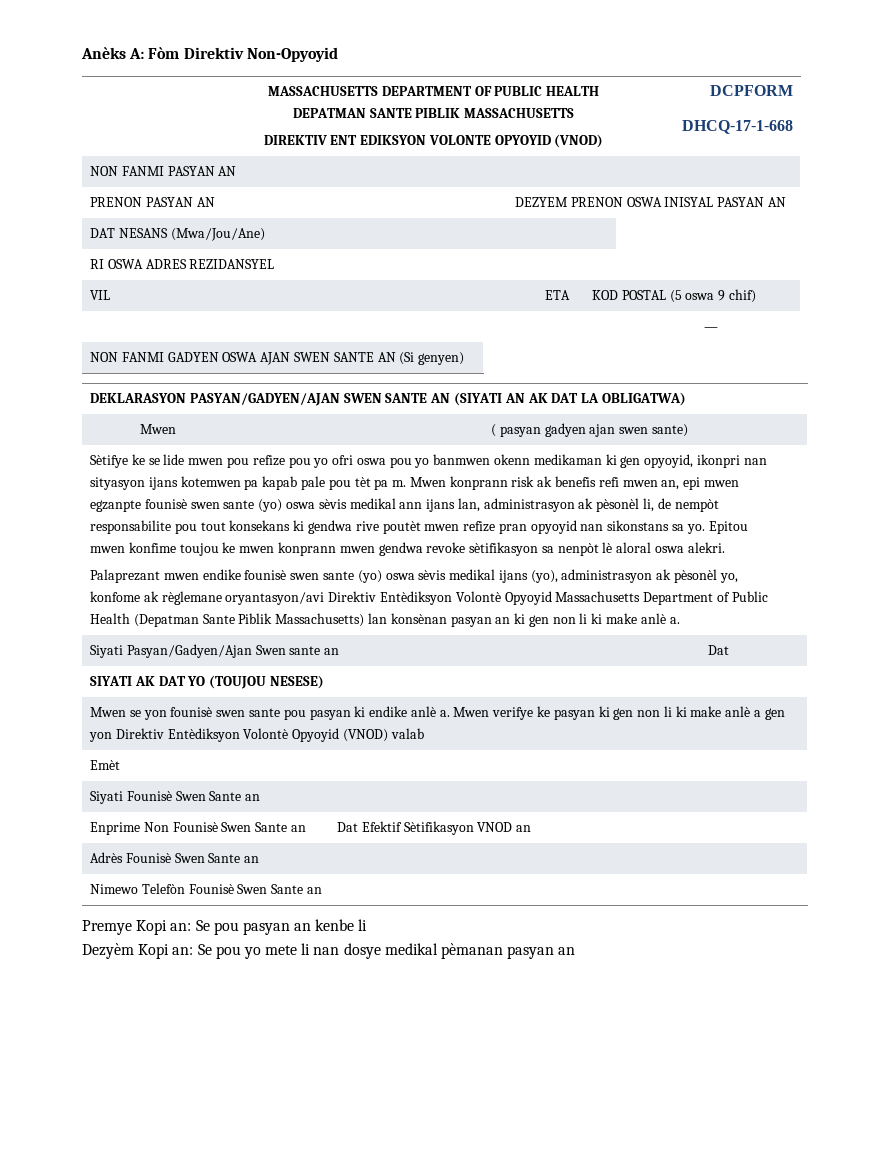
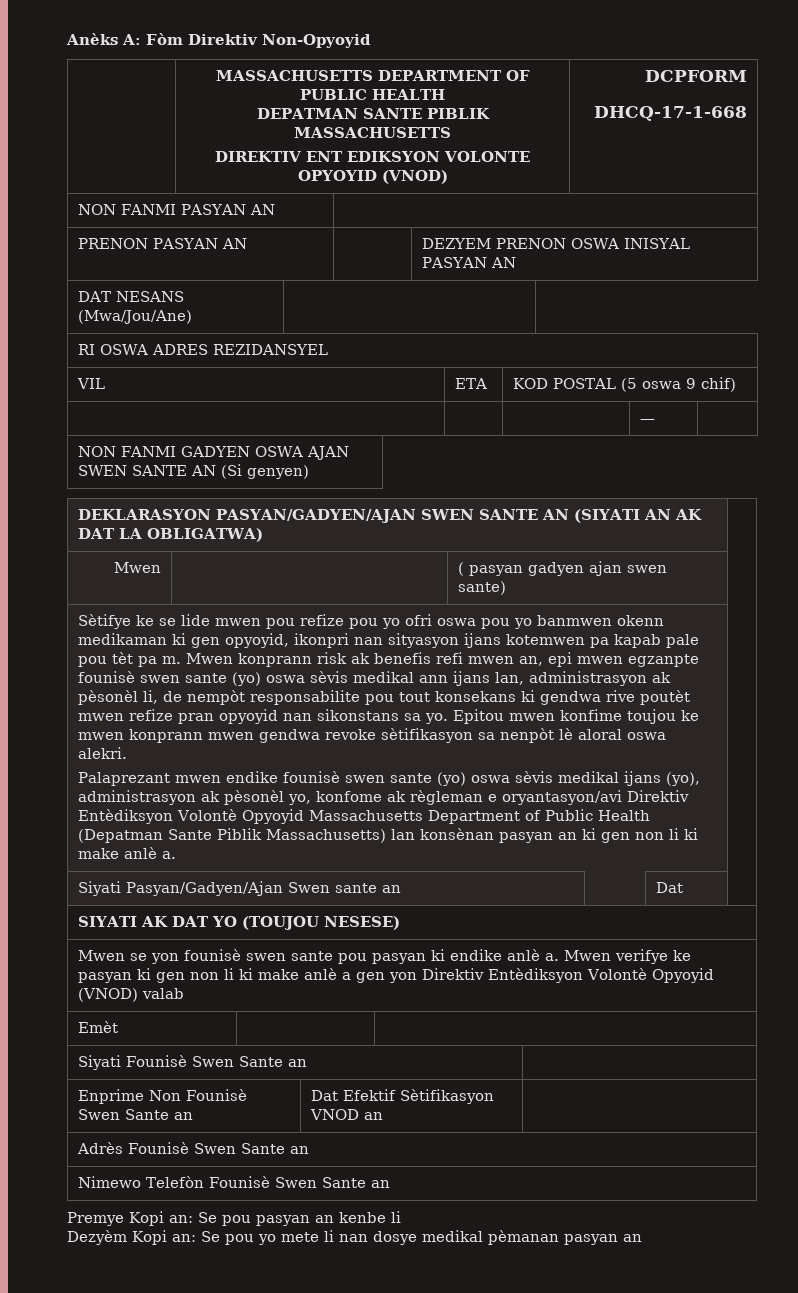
- Palaprezant mwen endike founisè swen sante (yo) oswa sèvis medikal ijans (yo), administrasyon ak pèsonèl yo, konfome ak règlemane oryantasyon/avi Direktiv Entèdiksyon Volontè Opyoyid Massachusetts Department of Public Health (Depatman Sante Piblik Massachusetts) lan konsènan pasyan an ki gen non li ki make anlè a.
+ Palaprezant mwen endike founisè swen sante (yo) oswa sèvis medikal ijans (yo), administrasyon ak pèsonèl yo, konfome ak règleman e oryantasyon/avi Direktiv Entèdiksyon Volontè Opyoyid Massachusetts Department of Public Health (Depatman Sante Piblik Massachusetts) lan konsènan pasyan an ki gen non li ki make anlè a.

